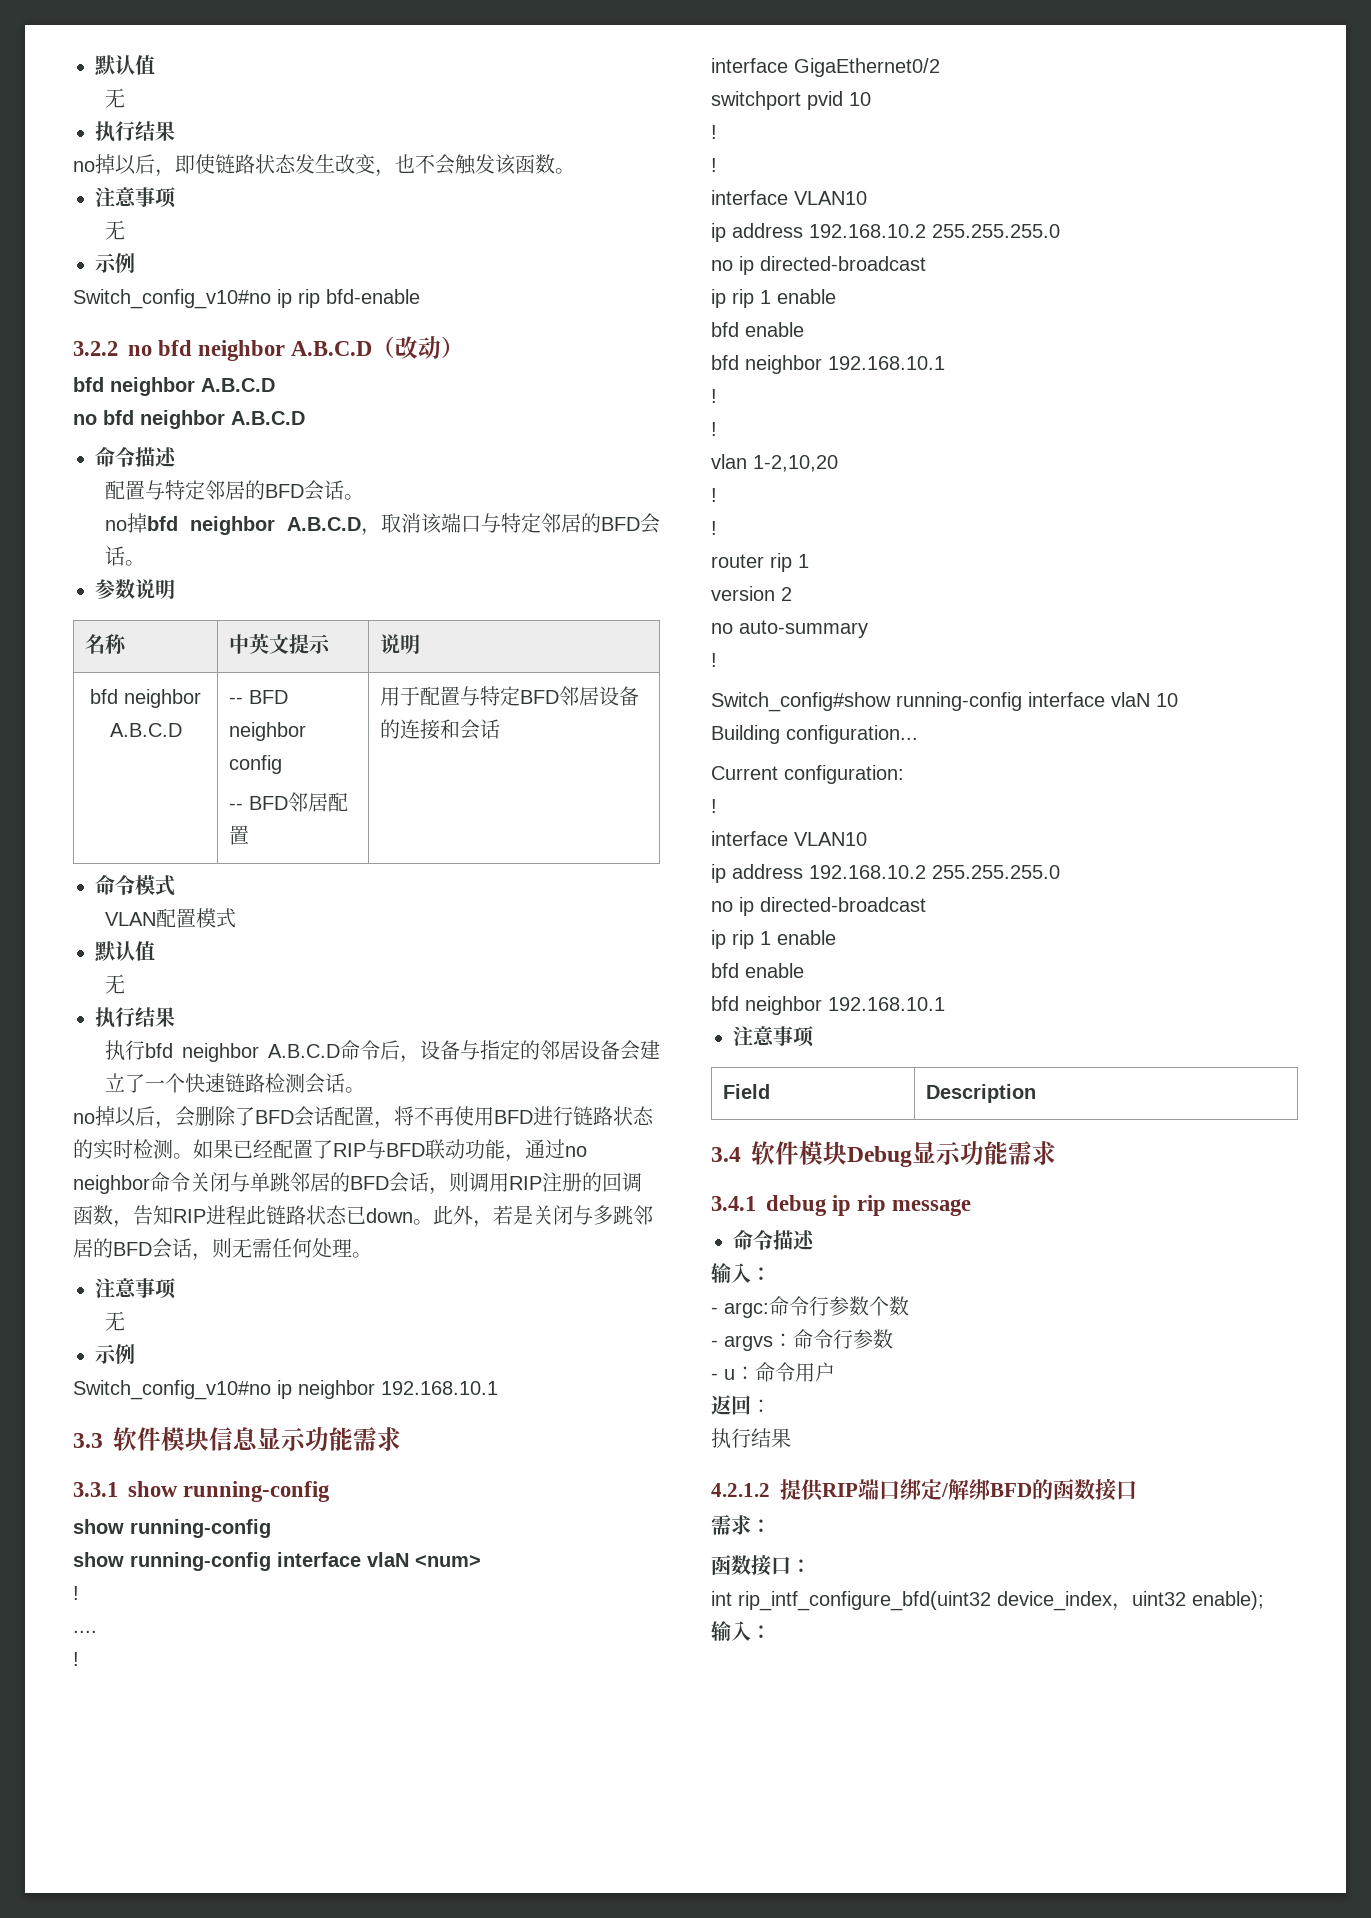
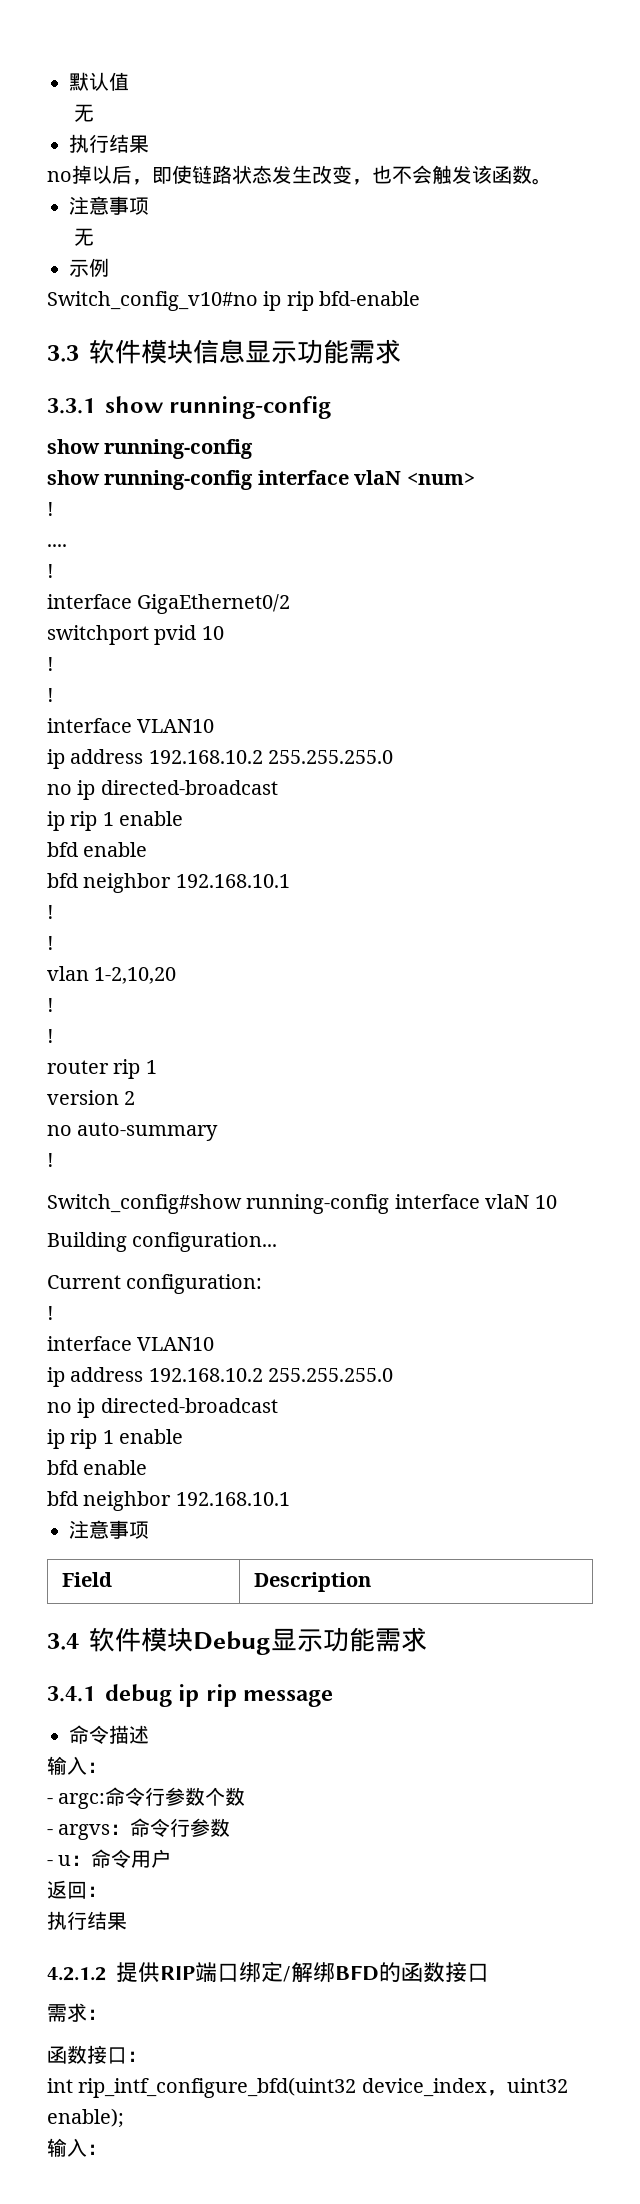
- 3.2.2 no bfd neighbor A.B.C.D（改动）
- bfd neighbor A.B.C.D
- no bfd neighbor A.B.C.D
- 命令描述
- 配置与特定邻居的BFD会话。
- no掉bfd neighbor A.B.C.D，取消该端口与特定邻居的BFD会话。
- 参数说明
- 名称 | 中英文提示 | 说明
- bfd neighbor A.B.C.D | -- BFD neighbor config
- -- BFD邻居配置 | 用于配置与特定BFD邻居设备的连接和会话
- 命令模式
- VLAN配置模式
- 默认值
- 无
- 执行结果
- 执行bfd neighbor A.B.C.D命令后，设备与指定的邻居设备会建立了一个快速链路检测会话。
- no掉以后，会删除了BFD会话配置，将不再使用BFD进行链路状态的实时检测。如果已经配置了RIP与BFD联动功能，通过no neighbor命令关闭与单跳邻居的BFD会话，则调用RIP注册的回调函数，告知RIP进程此链路状态已down。此外，若是关闭与多跳邻居的BFD会话，则无需任何处理。
- 注意事项
- 无
- 示例
- Switch_config_v10#no ip neighbor 192.168.10.1

